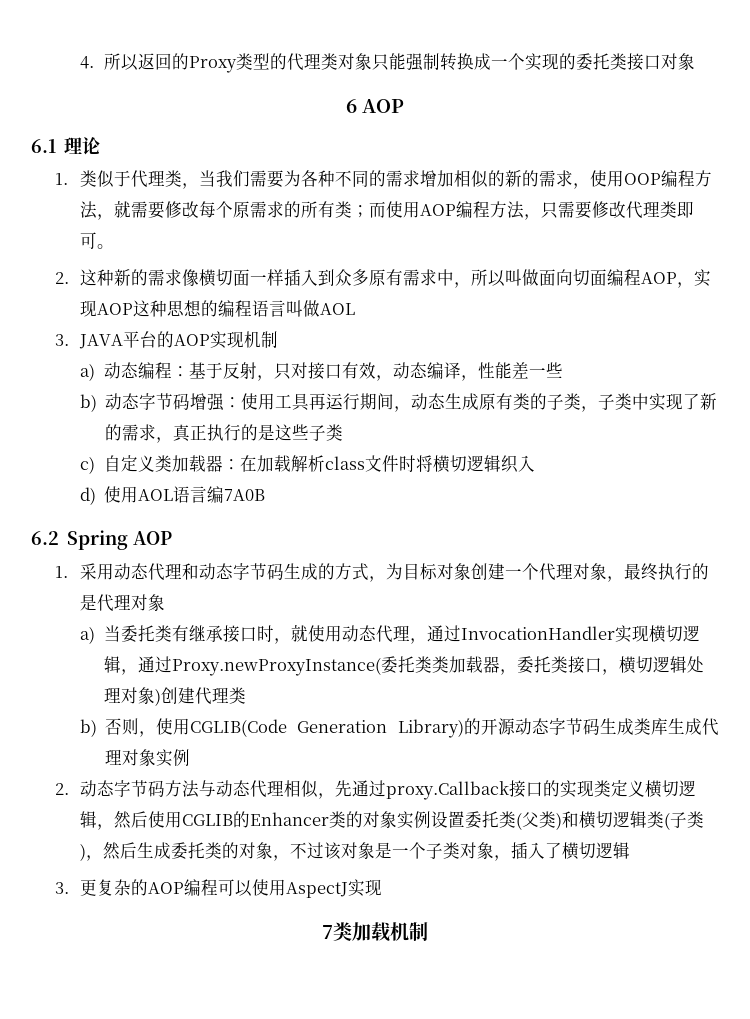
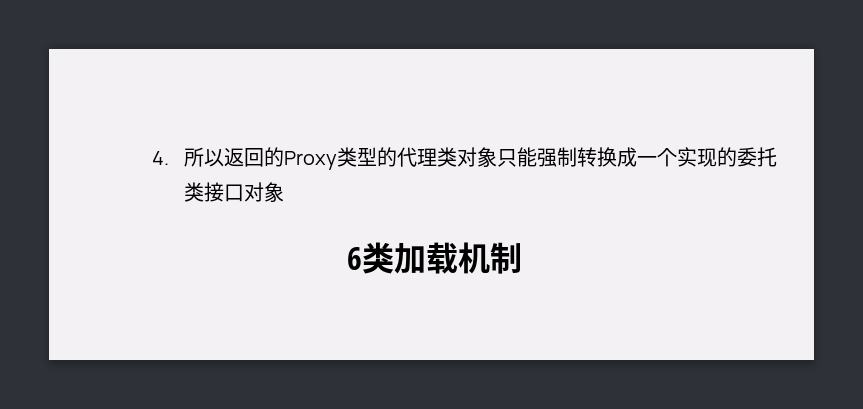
- 6 AOP
- 6.1理论
- 1.类似于代理类，当我们需要为各种不同的需求增加相似的新的需求，使用OOP编程方法，就需要修改每个原需求的所有类；而使用AOP编程方法，只需要修改代理类即可。
- 2.这种新的需求像横切面一样插入到众多原有需求中，所以叫做面向切面编程AOP，实现AOP这种思想的编程语言叫做AOL
- 3. JAVA平台的AOP实现机制
- a)动态编程：基于反射，只对接口有效，动态编译，性能差一些
- b)动态字节码增强：使用工具再运行期间，动态生成原有类的子类，子类中实现了新的需求，真正执行的是这些子类
- c)自定义类加载器：在加载解析class文件时将横切逻辑织入
- d)使用AOL语言编7A0B
- 6.2 Spring AOP
- 1.采用动态代理和动态字节码生成的方式，为目标对象创建一个代理对象，最终执行的是代理对象
- a)当委托类有继承接口时，就使用动态代理，通过InvocationHandler实现横切逻辑，通过Proxy.newProxyInstance(委托类类加载器，委托类接口，横切逻辑处理对象)创建代理类
- b)否则，使用CGLIB(Code Generation Library)的开源动态字节码生成类库生成代理对象实例
- 2.动态字节码方法与动态代理相似，先通过proxy.Callback接口的实现类定义横切逻辑，然后使用CGLIB的Enhancer类的对象实例设置委托类(父类)和横切逻辑类(子类)，然后生成委托类的对象，不过该对象是一个子类对象，插入了横切逻辑
- 3.更复杂的AOP编程可以使用AspectJ实现
- 7类加载机制
+ 6类加载机制

